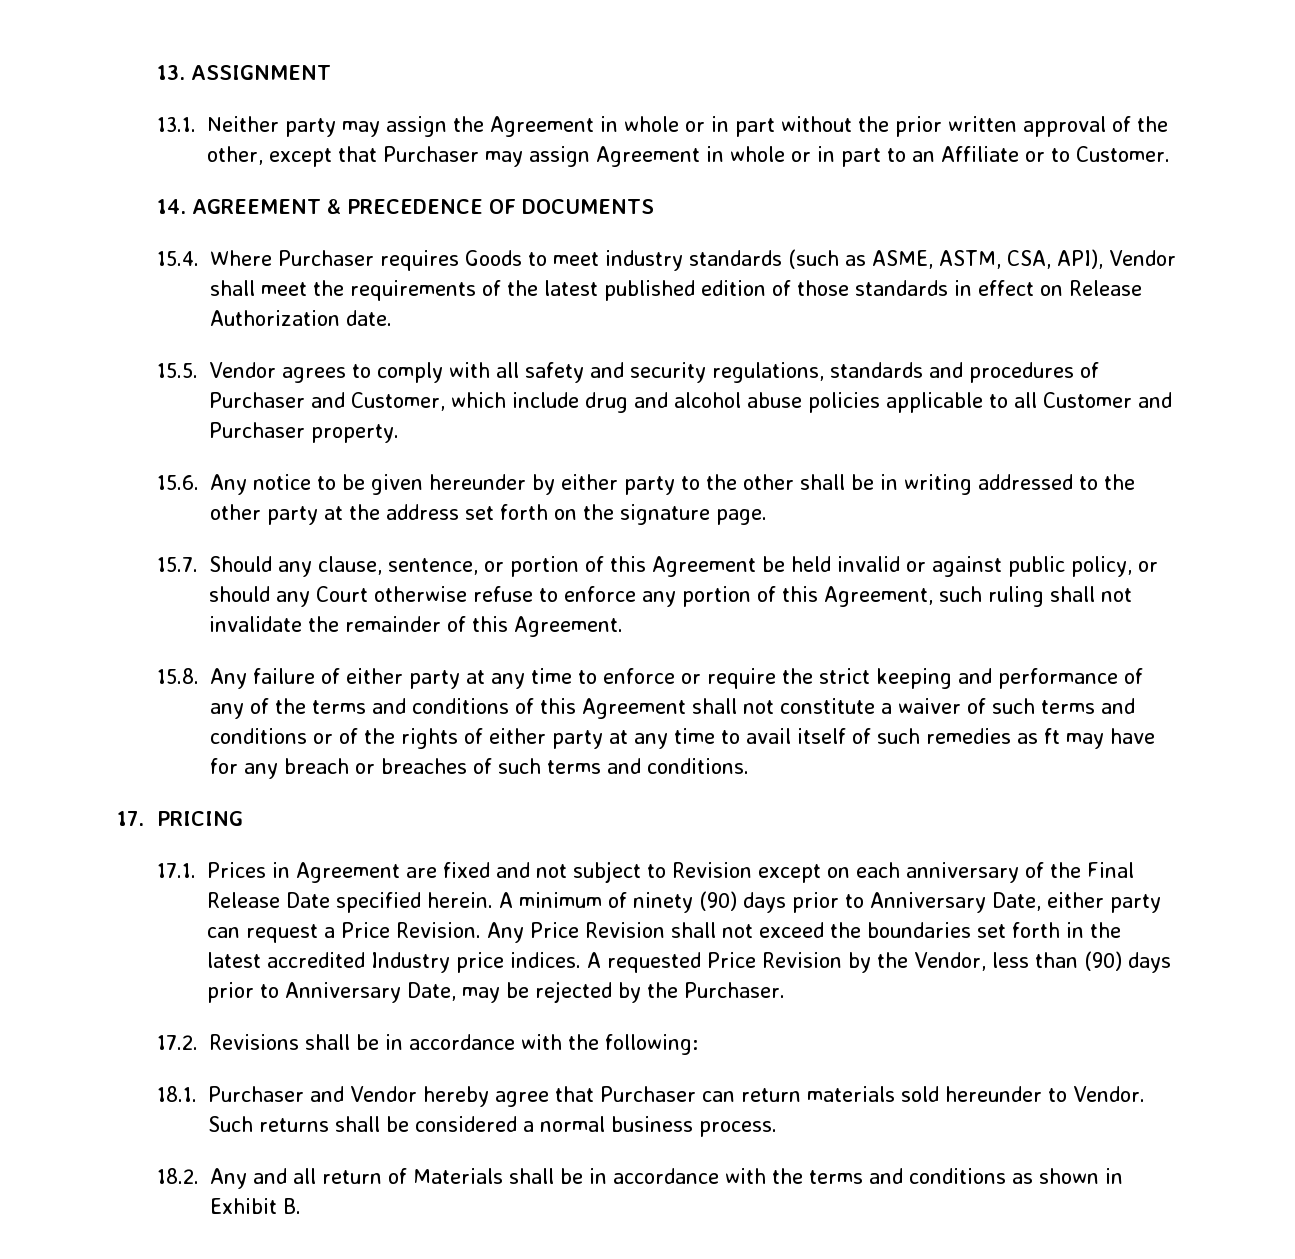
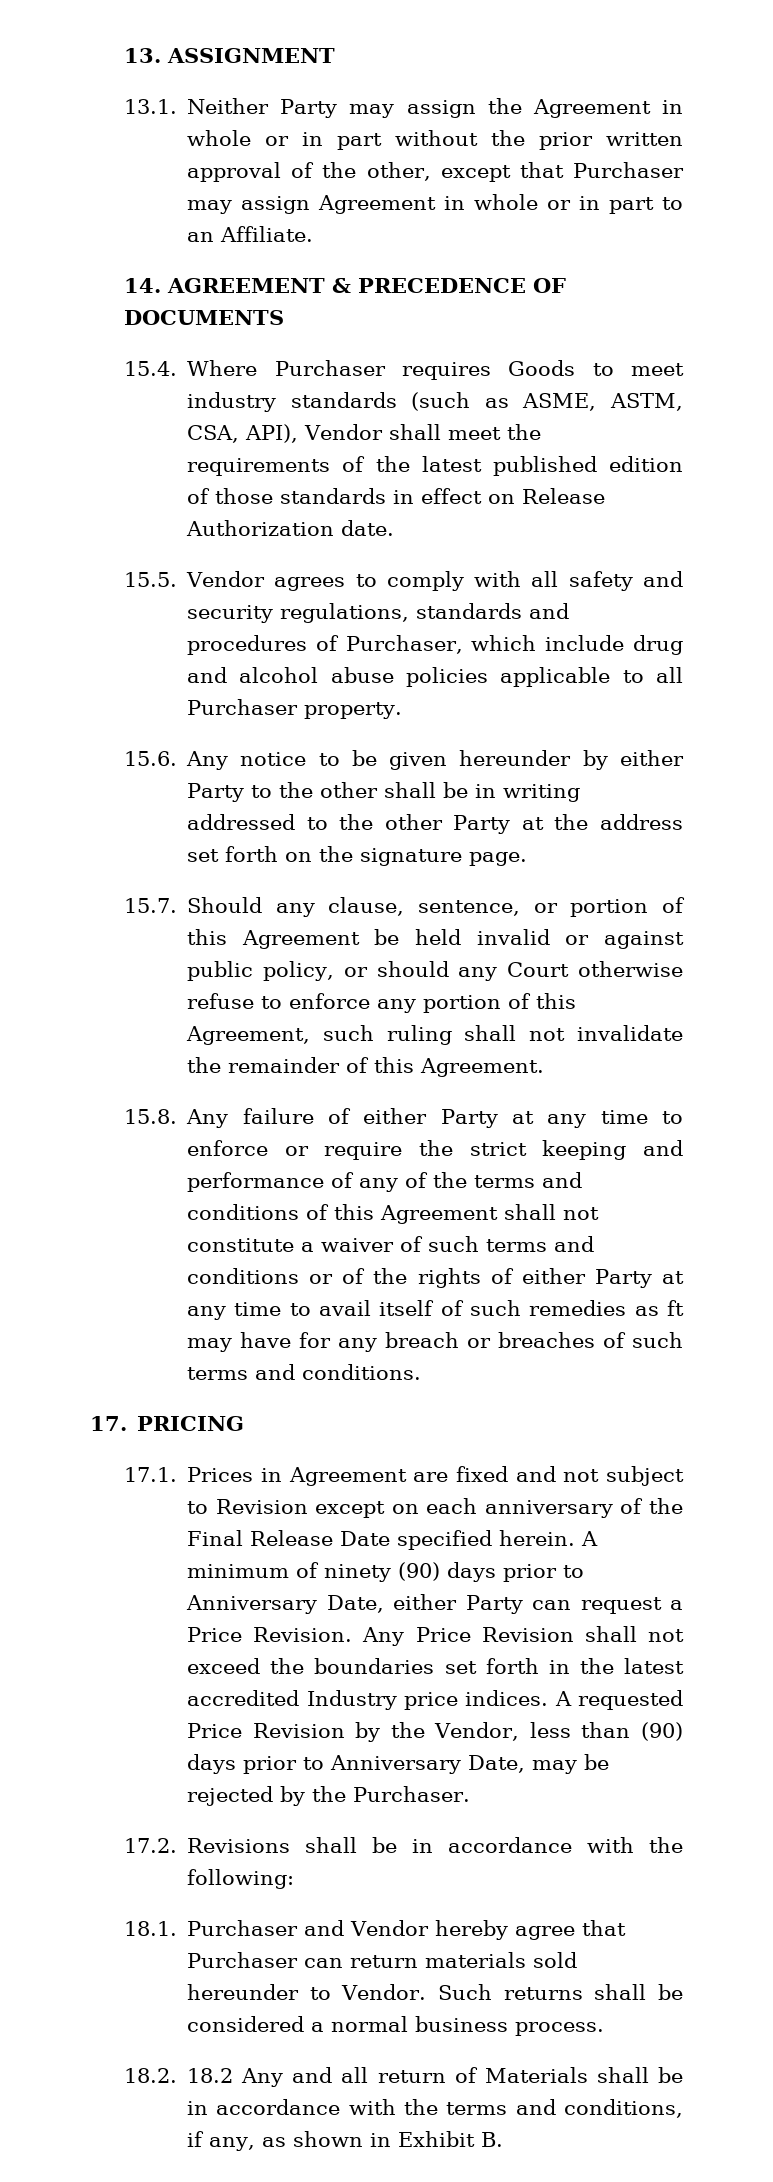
- 13.1. Neither party may assign the Agreement in whole or in part without the prior written approval of the other, except that Purchaser may assign Agreement in whole or in part to an Affiliate or to Customer.
+ 13.1. Neither Party may assign the Agreement in whole or in part without the prior written approval of the other, except that Purchaser may assign Agreement in whole or in part to an Affiliate.
- 15.5. Vendor agrees to comply with all safety and security regulations, standards and procedures of Purchaser and Customer, which include drug and alcohol abuse policies applicable to all Customer and Purchaser property.
+ 15.5. Vendor agrees to comply with all safety and security regulations, standards and procedures of Purchaser, which include drug and alcohol abuse policies applicable to all Purchaser property.
- 15.6. Any notice to be given hereunder by either party to the other shall be in writing addressed to the other party at the address set forth on the signature page.
+ 15.6. Any notice to be given hereunder by either Party to the other shall be in writing addressed to the other Party at the address set forth on the signature page.
- 15.8. Any failure of either party at any time to enforce or require the strict keeping and performance of any of the terms and conditions of this Agreement shall not constitute a waiver of such terms and conditions or of the rights of either party at any time to avail itself of such remedies as ft may have for any breach or breaches of such terms and conditions.
+ 15.8. Any failure of either Party at any time to enforce or require the strict keeping and performance of any of the terms and conditions of this Agreement shall not constitute a waiver of such terms and conditions or of the rights of either Party at any time to avail itself of such remedies as ft may have for any breach or breaches of such terms and conditions.
- A minimum of ninety (90) days prior to Anniversary Date, either party can request a Price Revision.
+ A minimum of ninety (90) days prior to Anniversary Date, either Party can request a Price Revision.
- 18.2. Any and all return of Materials shall be in accordance with the terms and conditions as shown in Exhibit B.
+ 18.2. 18.2 Any and all return of Materials shall be in accordance with the terms and conditions, if any, as shown in Exhibit B.

